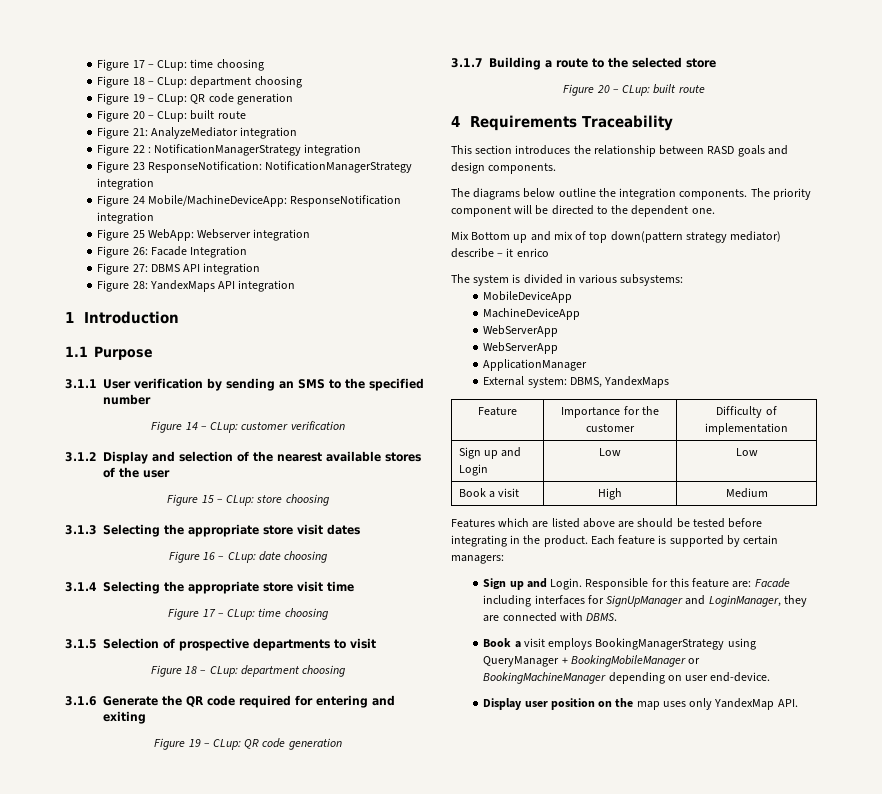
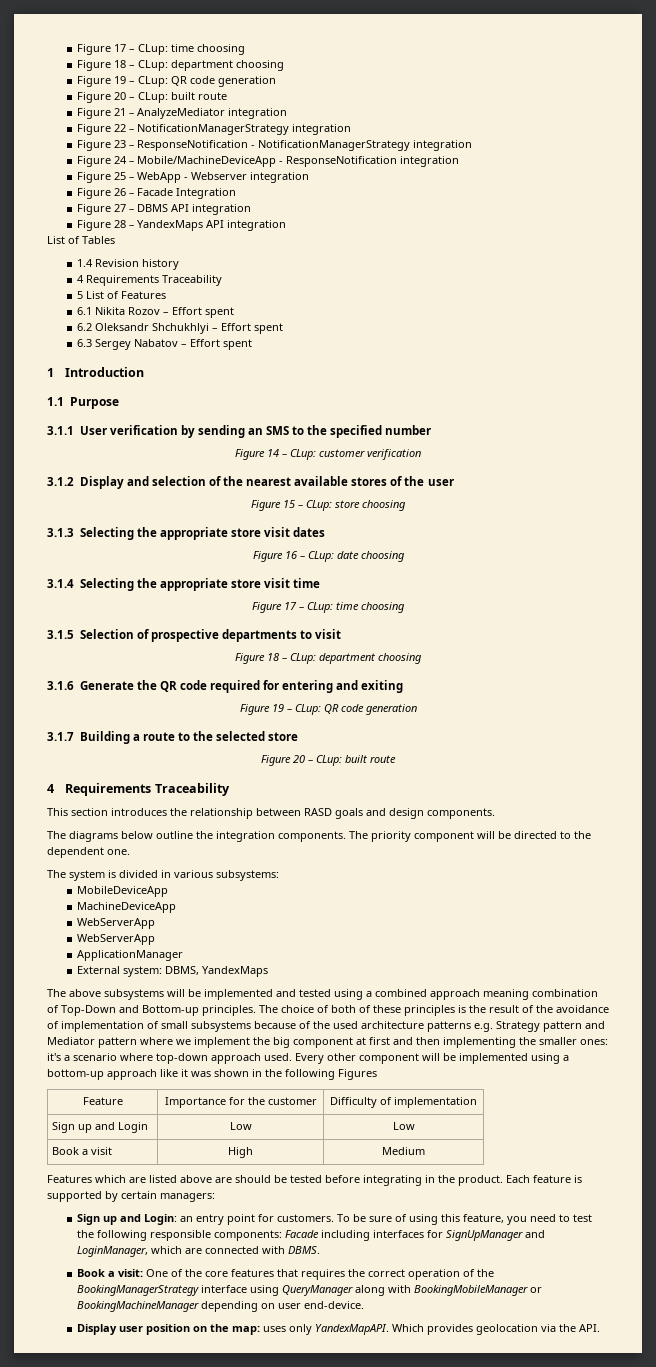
- Figure 21: AnalyzeMediator integration
+ Figure 21 – AnalyzeMediator integration
- Figure 22 : NotificationManagerStrategy integration
+ Figure 22 – NotificationManagerStrategy integration
- Figure 23 ResponseNotification: NotificationManagerStrategy integration
+ Figure 23 – ResponseNotification - NotificationManagerStrategy integration
- Figure 24 Mobile/MachineDeviceApp: ResponseNotification integration
+ Figure 24 – Mobile/MachineDeviceApp - ResponseNotification integration
- Figure 25 WebApp: Webserver integration
+ Figure 25 – WebApp - Webserver integration
- Figure 26: Facade Integration
+ Figure 26 – Facade Integration
- Figure 27: DBMS API integration
+ Figure 27 – DBMS API integration
- Figure 28: YandexMaps API integration
+ Figure 28 – YandexMaps API integration
+ List of Tables
+ 1.4 Revision history
+ 4 Requirements Traceability
+ 5 List of Features
+ 6.1 Nikita Rozov – Effort spent
+ 6.2 Oleksandr Shchukhlyi – Effort spent
+ 6.3 Sergey Nabatov – Effort spent
- Mix Bottom up and mix of top down(pattern strategy mediator) describe – it enrico
+ The above subsystems will be implemented and tested using a combined approach meaning combination of Top-Down and Bottom-up principles. The choice of both of these principles is the result of the avoidance of implementation of small subsystems because of the used architecture patterns e.g. Strategy pattern and Mediator pattern where we implement the big component at first and then implementing the smaller ones: it's a scenario where top-down approach used. Every other component will be implemented using a bottom-up approach like it was shown in the following Figures
- Sign up and Login. Responsible for this feature are: Facade including interfaces for SignUpManager and LoginManager, they are connected with DBMS.
+ Sign up and Login: an entry point for customers. To be sure of using this feature, you need to test the following responsible components: Facade including interfaces for SignUpManager and LoginManager, which are connected with DBMS.
- Book a visit employs BookingManagerStrategy using QueryManager + BookingMobileManager or BookingMachineManager depending on user end-device.
+ Book a visit: One of the core features that requires the correct operation of the BookingManagerStrategy interface using QueryManager along with BookingMobileManager or BookingMachineManager depending on user end-device.
- Display user position on the map uses only YandexMap API.
+ Display user position on the map: uses only YandexMapAPI. Which provides geolocation via the API.

